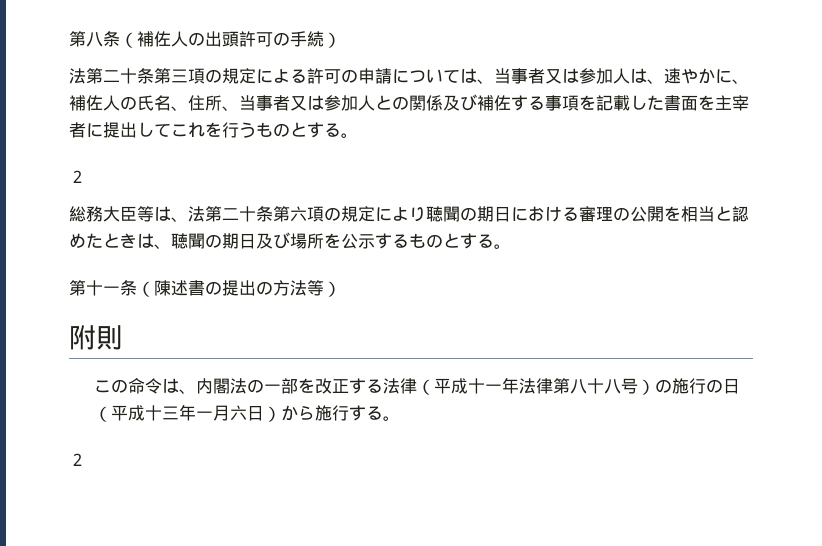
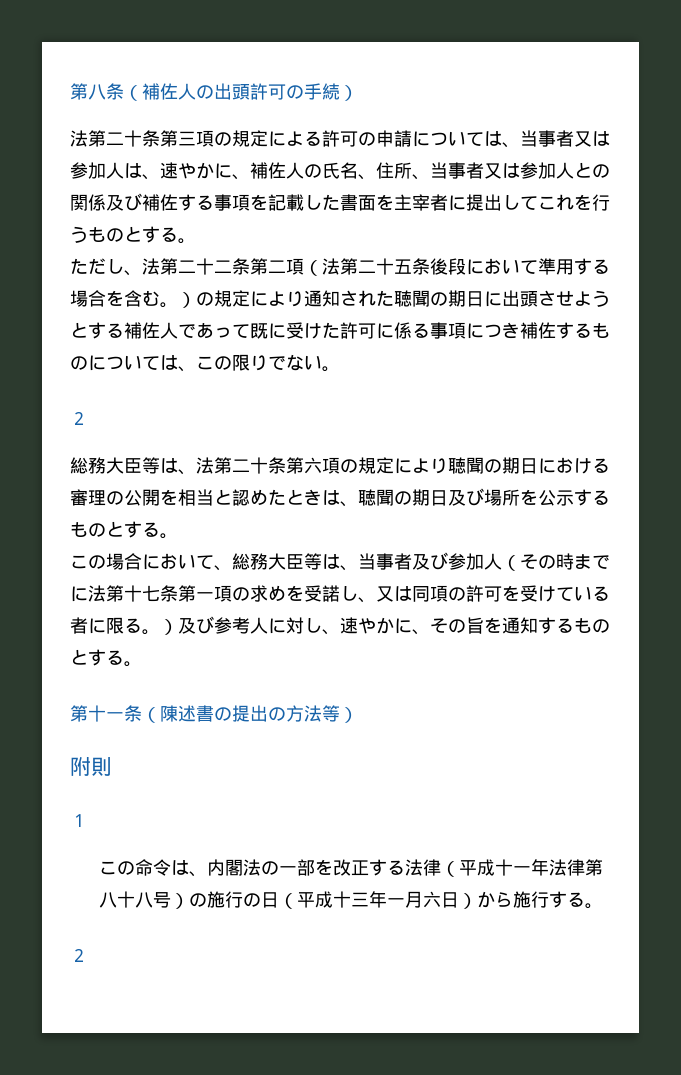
+ ただし、法第二十二条第二項（法第二十五条後段において準用する場合を含む。）の規定により通知された聴聞の期日に出頭させようとする補佐人であって既に受けた許可に係る事項につき補佐するものについては、この限りでない。
+ この場合において、総務大臣等は、当事者及び参加人（その時までに法第十七条第一項の求めを受諾し、又は同項の許可を受けている者に限る。）及び参考人に対し、速やかに、その旨を通知するものとする。
+ １

